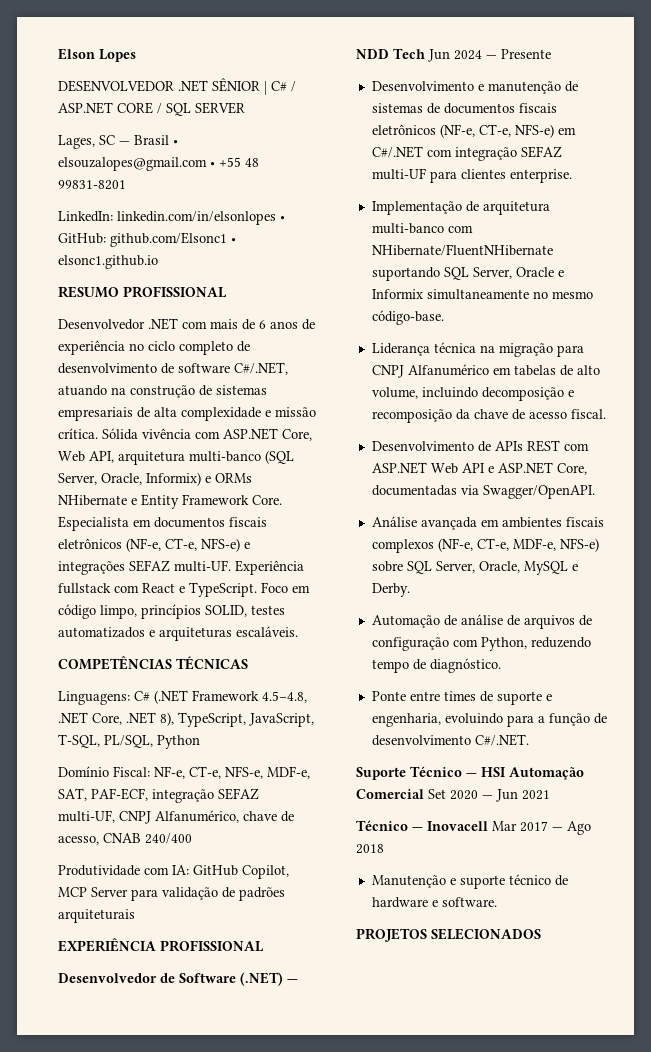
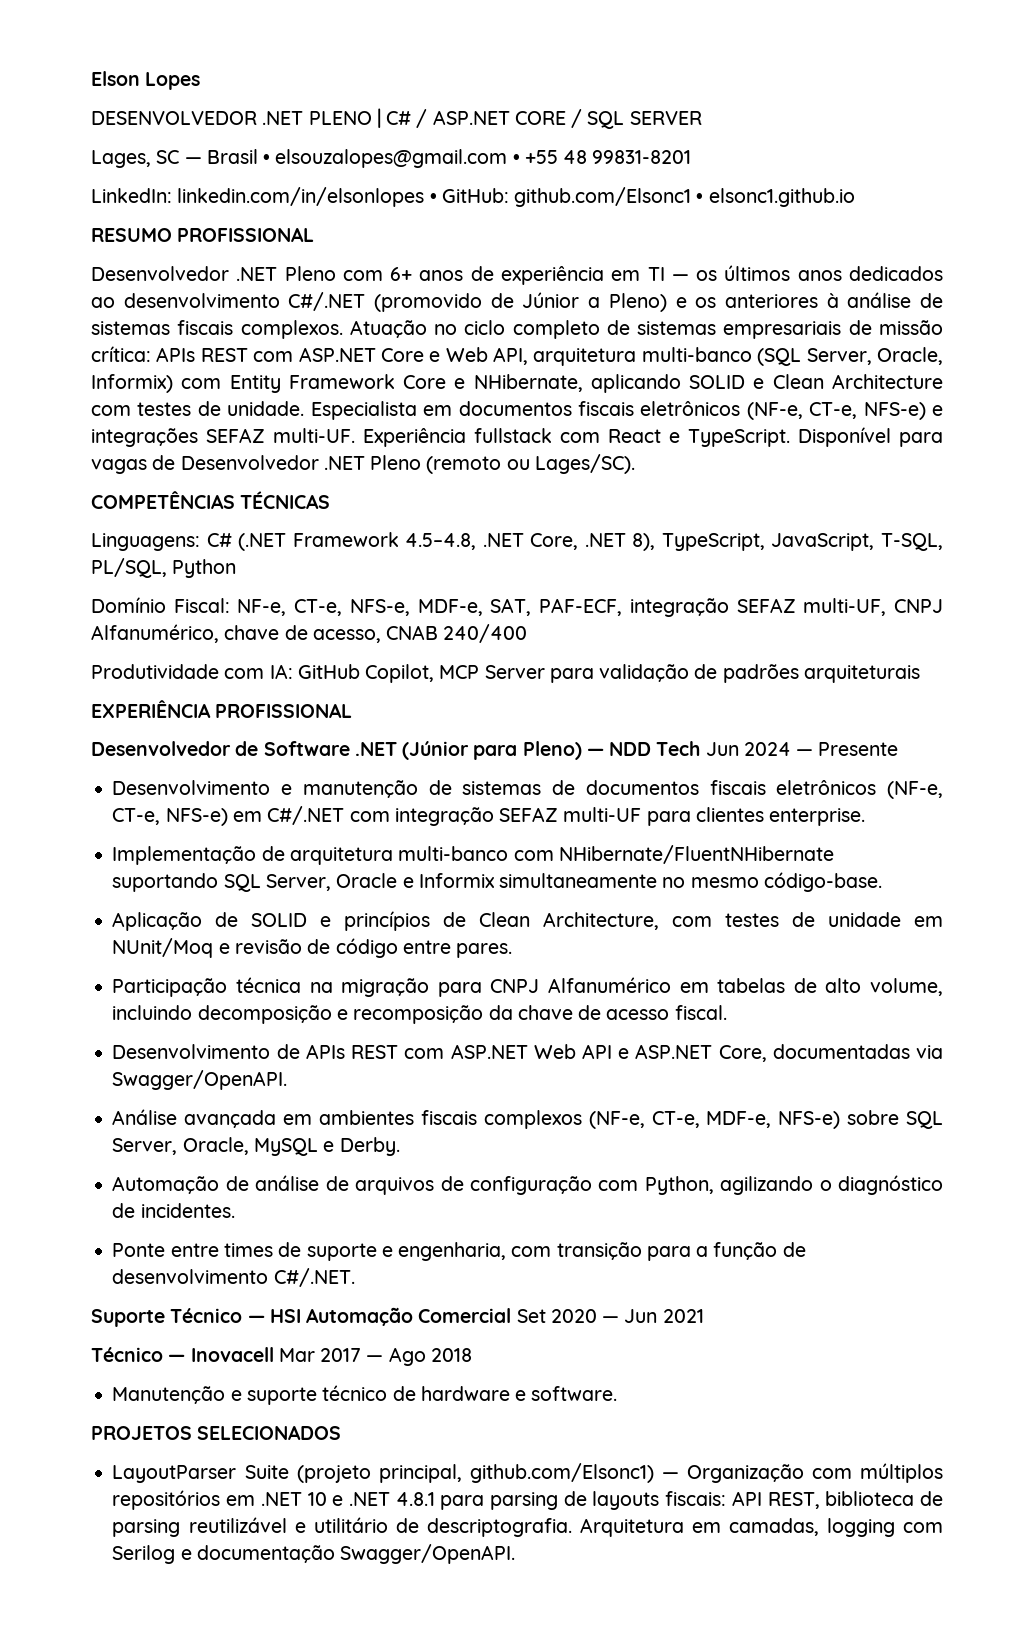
- DESENVOLVEDOR .NET SÊNIOR | C# / ASP.NET CORE / SQL SERVER
+ DESENVOLVEDOR .NET PLENO | C# / ASP.NET CORE / SQL SERVER
- Desenvolvedor .NET com mais de 6 anos de experiência no ciclo completo de desenvolvimento de software C#/.NET, atuando na construção de sistemas empresariais de alta complexidade e missão crítica. Sólida vivência com ASP.NET Core, Web API, arquitetura multi-banco (SQL Server, Oracle, Informix) e ORMs NHibernate e Entity Framework Core.
+ Desenvolvedor .NET Pleno com 6+ anos de experiência em TI — os últimos anos dedicados ao desenvolvimento C#/.NET (promovido de Júnior a Pleno) e os anteriores à análise de sistemas fiscais complexos. Atuação no ciclo completo de sistemas empresariais de missão crítica: APIs REST com ASP.NET Core e Web API, arquitetura multi-banco (SQL Server, Oracle, Informix) com Entity Framework Core e NHibernate, aplicando SOLID e Clean Architecture com testes de unidade.
- Foco em código limpo, princípios SOLID, testes automatizados e arquiteturas escaláveis.
+ Disponível para vagas de Desenvolvedor .NET Pleno (remoto ou Lages/SC).
- Desenvolvedor de Software (.NET) — NDD Tech Jun 2024 — Presente
+ Desenvolvedor de Software .NET (Júnior para Pleno) — NDD Tech Jun 2024 — Presente
- Liderança técnica na migração para CNPJ Alfanumérico em tabelas de alto volume, incluindo decomposição e recomposição da chave de acesso fiscal.
+ Aplicação de SOLID e princípios de Clean Architecture, com testes de unidade em NUnit/Moq e revisão de código entre pares.
+ Participação técnica na migração para CNPJ Alfanumérico em tabelas de alto volume, incluindo decomposição e recomposição da chave de acesso fiscal.
- Automação de análise de arquivos de configuração com Python, reduzendo tempo de diagnóstico.
+ Automação de análise de arquivos de configuração com Python, agilizando o diagnóstico de incidentes.
- Ponte entre times de suporte e engenharia, evoluindo para a função de desenvolvimento C#/.NET.
+ Ponte entre times de suporte e engenharia, com transição para a função de desenvolvimento C#/.NET.
+ LayoutParser Suite (projeto principal, github.com/Elsonc1) — Organização com múltiplos repositórios em .NET 10 e .NET 4.8.1 para parsing de layouts fiscais: API REST, biblioteca de parsing reutilizável e utilitário de descriptografia. Arquitetura em camadas, logging com Serilog e documentação Swagger/OpenAPI.

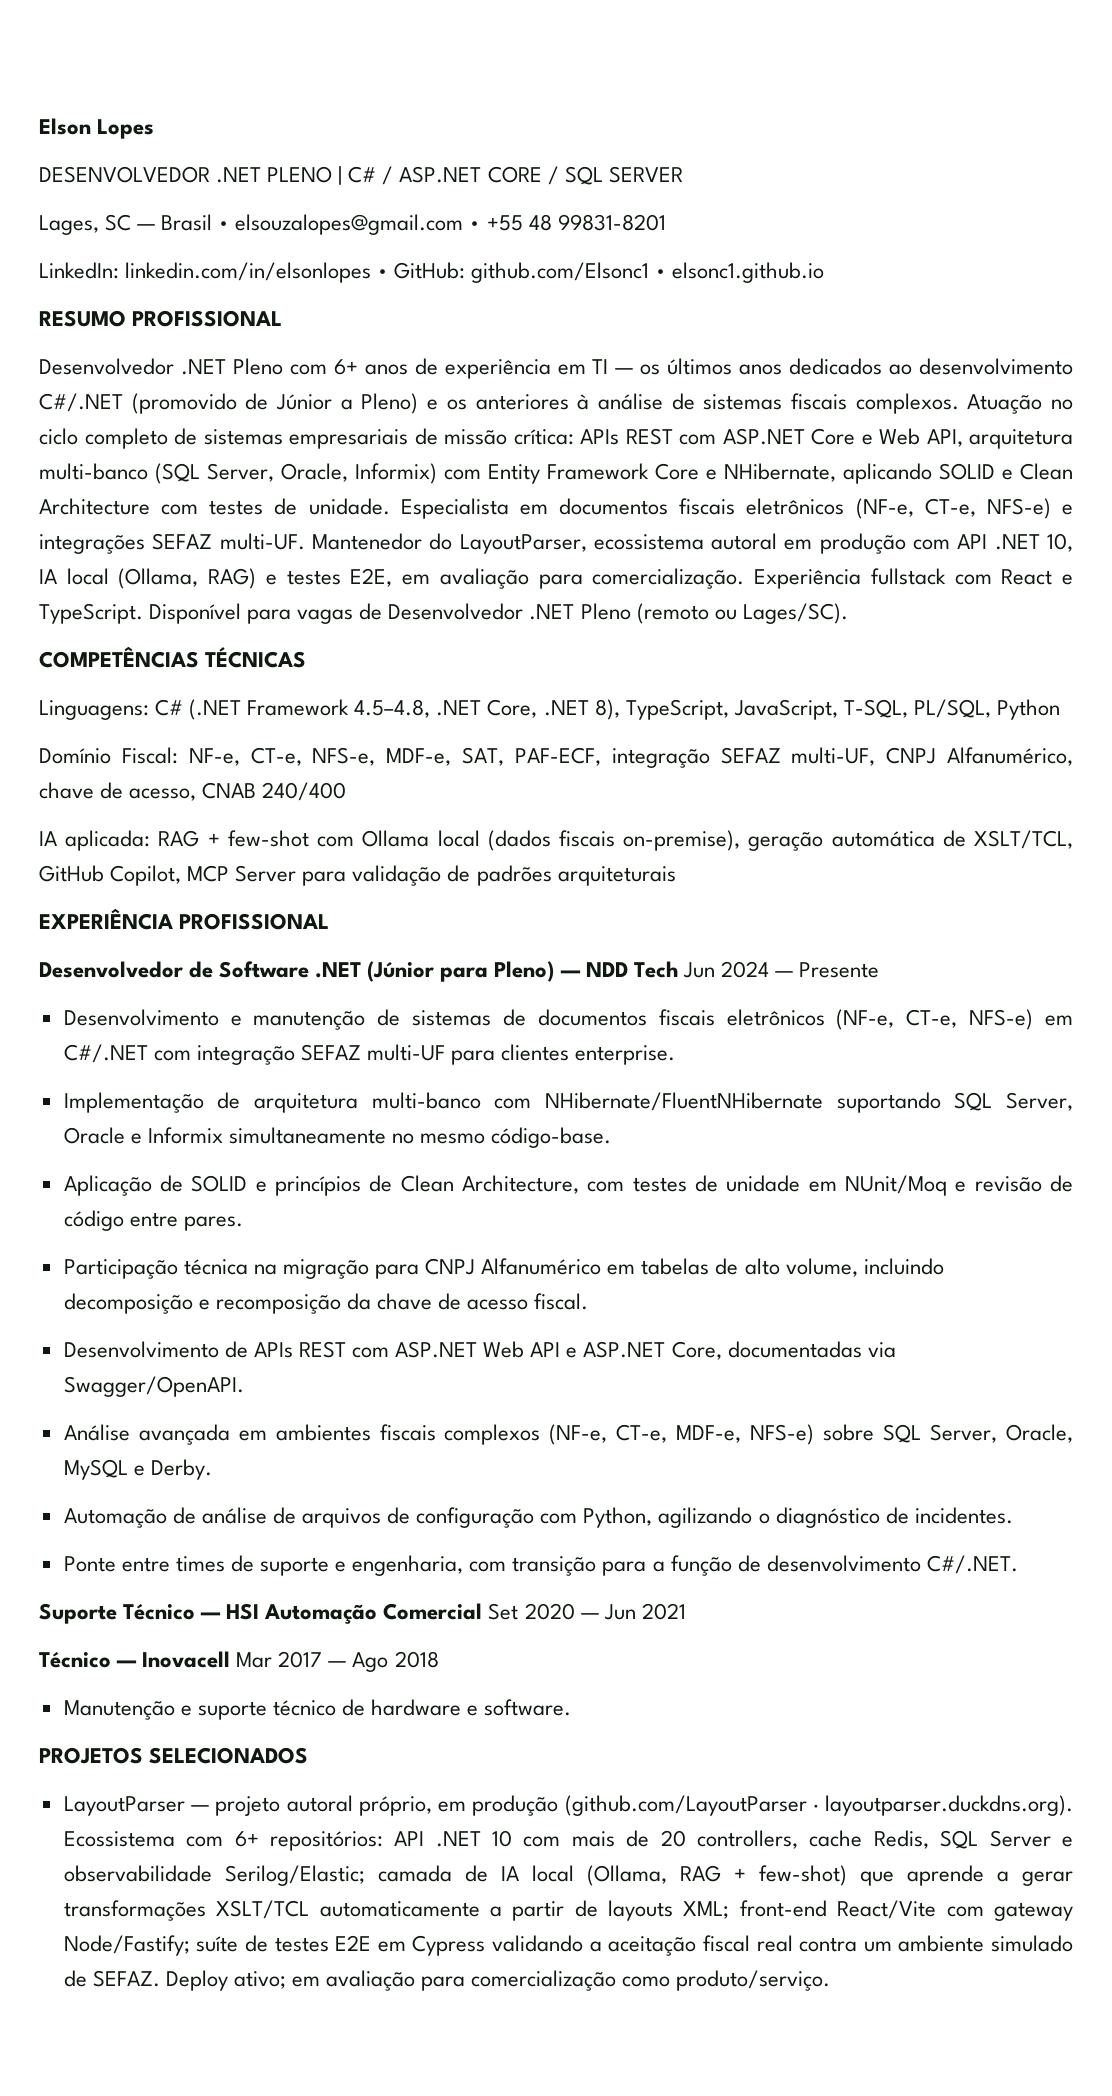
+ Mantenedor do LayoutParser, ecossistema autoral em produção com API .NET 10, IA local (Ollama, RAG) e testes E2E, em avaliação para comercialização.
- Produtividade com IA: GitHub Copilot, MCP Server para validação de padrões arquiteturais
+ IA aplicada: RAG + few-shot com Ollama local (dados fiscais on-premise), geração automática de XSLT/TCL, GitHub Copilot, MCP Server para validação de padrões arquiteturais
- LayoutParser Suite (projeto principal, github.com/Elsonc1) — Organização com múltiplos repositórios em .NET 10 e .NET 4.8.1 para parsing de layouts fiscais: API REST, biblioteca de parsing reutilizável e utilitário de descriptografia. Arquitetura em camadas, logging com Serilog e documentação Swagger/OpenAPI.
+ LayoutParser — projeto autoral próprio, em produção (github.com/LayoutParser · layoutparser.duckdns.org). Ecossistema com 6+ repositórios: API .NET 10 com mais de 20 controllers, cache Redis, SQL Server e observabilidade Serilog/Elastic; camada de IA local (Ollama, RAG + few-shot) que aprende a gerar transformações XSLT/TCL automaticamente a partir de layouts XML; front-end React/Vite com gateway Node/Fastify; suíte de testes E2E em Cypress validando a aceitação fiscal real contra um ambiente simulado de SEFAZ. Deploy ativo; em avaliação para comercialização como produto/serviço.

